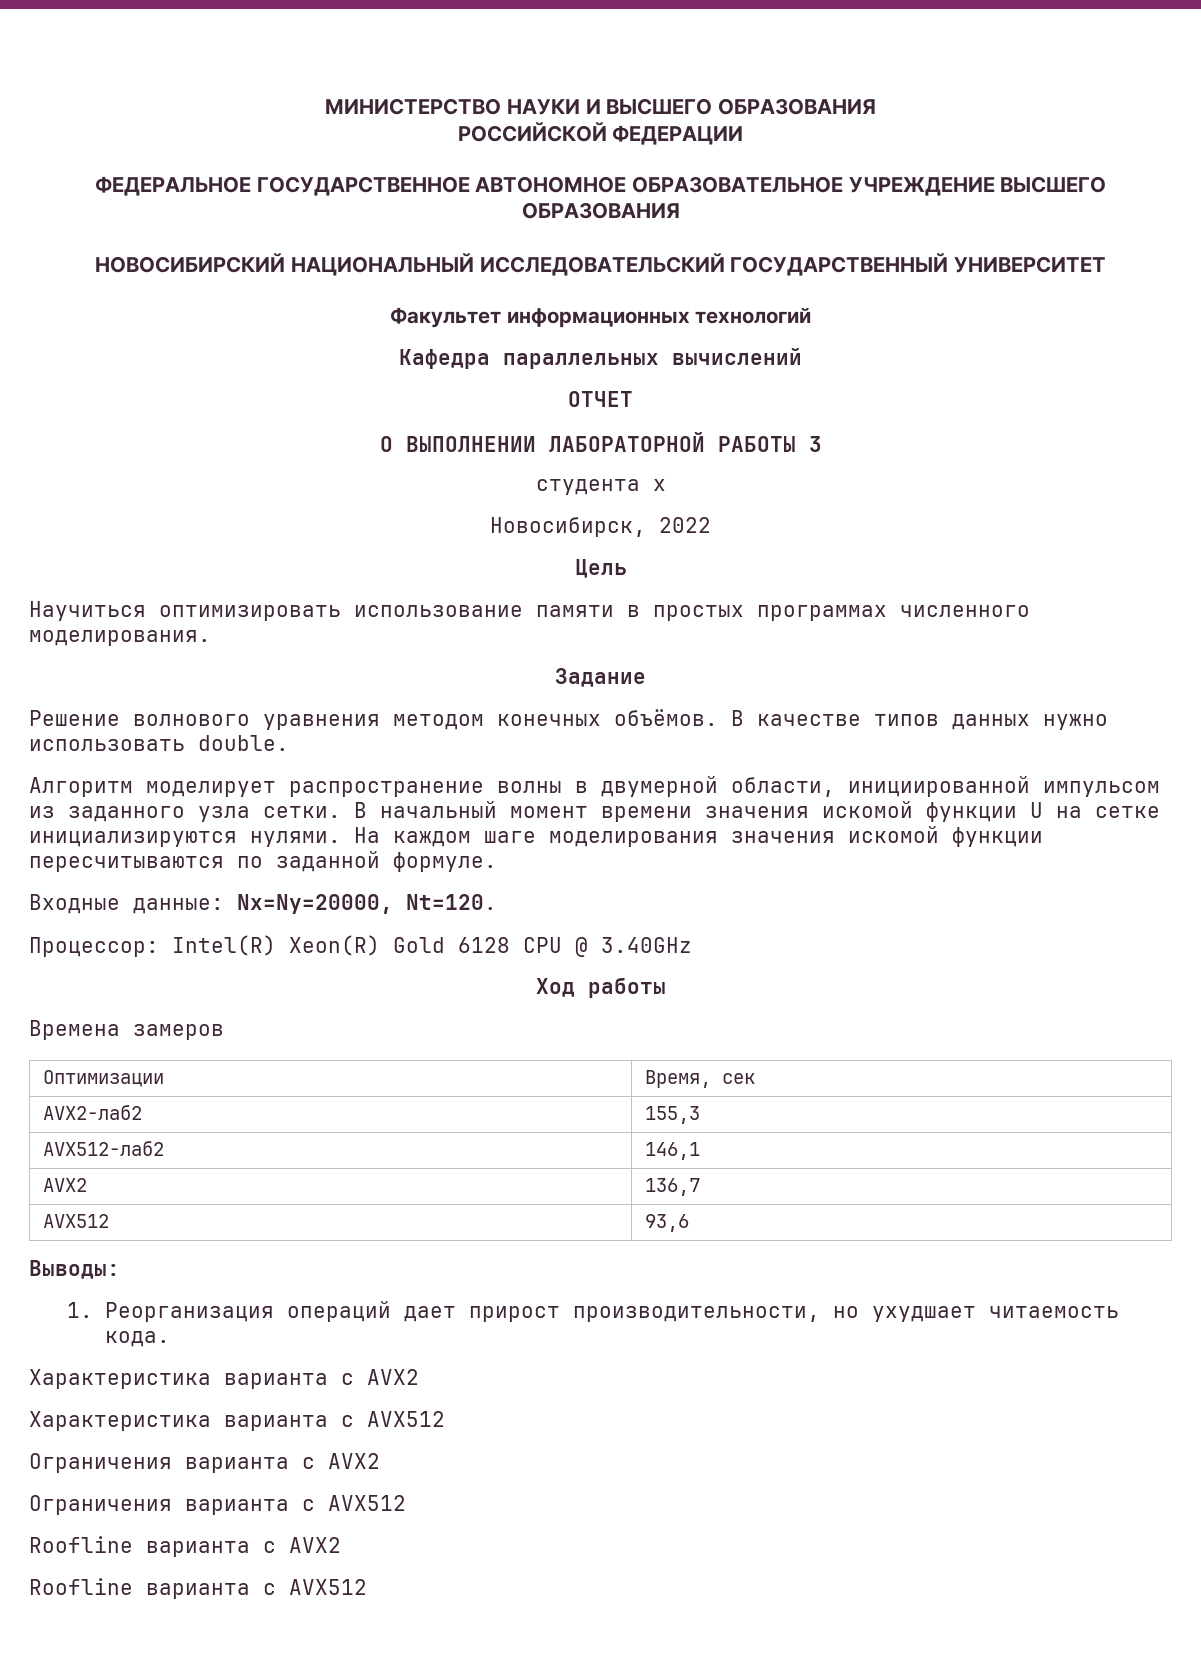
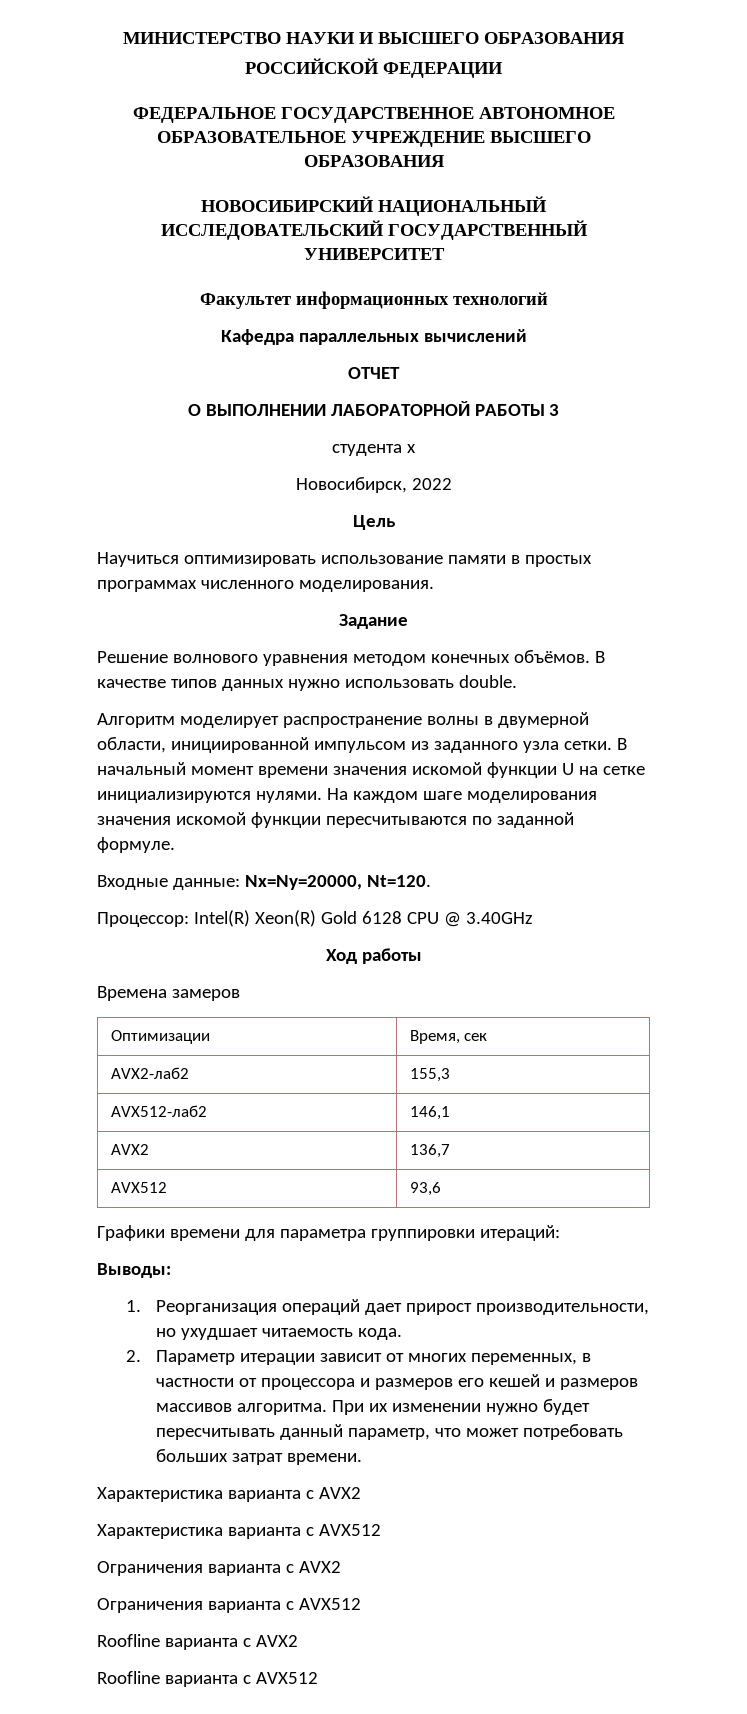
+ Графики времени для параметра группировки итераций:
+ 2. Параметр итерации зависит от многих переменных, в частности от процессора и размеров его кешей и размеров массивов алгоритма. При их изменении нужно будет пересчитывать данный параметр, что может потребовать больших затрат времени.

